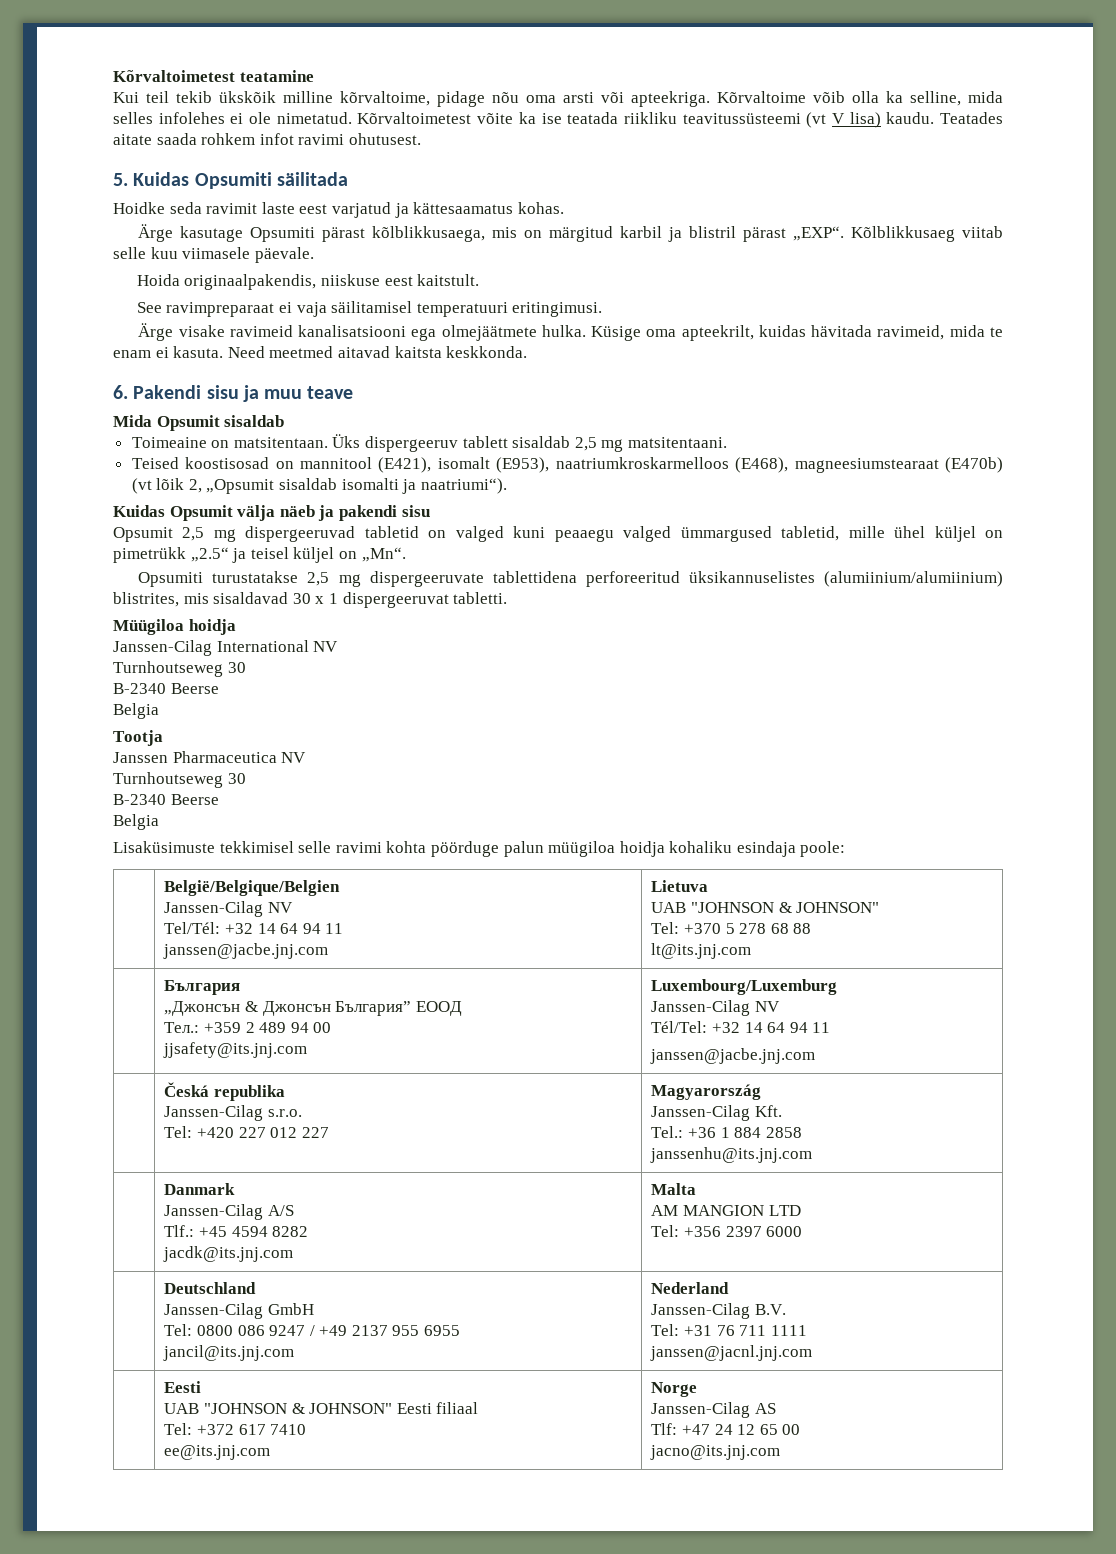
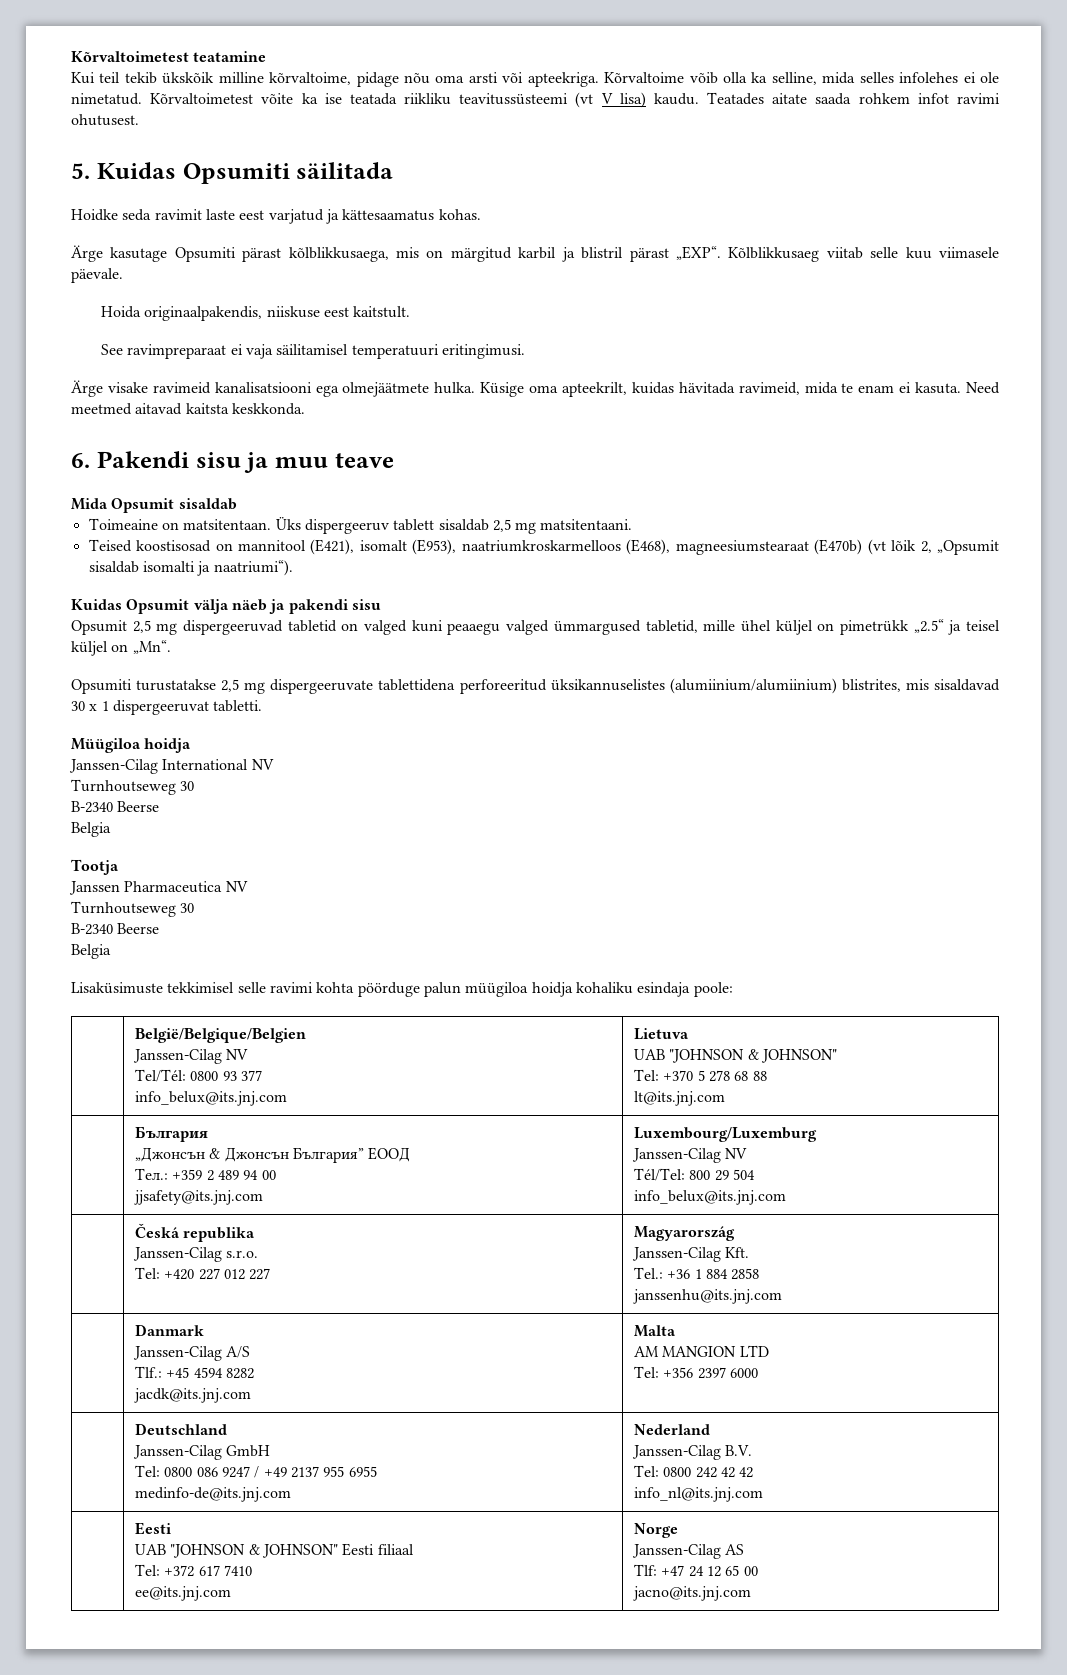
  | België/Belgique/Belgien
  Janssen-Cilag NV
- Tel/Tél: +32 14 64 94 11
- janssen@jacbe.jnj.com | Lietuva
+ Tel/Tél: 0800 93 377
+ info_belux@its.jnj.com | Lietuva
  | България
  „Джонсън & Джонсън България” ЕООД
  Тел.: +359 2 489 94 00
  jjsafety@its.jnj.com | Luxembourg/Luxemburg
  Janssen-Cilag NV
- Tél/Tel: +32 14 64 94 11
- janssen@jacbe.jnj.com
+ Tél/Tel: 800 29 504
+ info_belux@its.jnj.com
  | Deutschland
  Janssen-Cilag GmbH
  Tel: 0800 086 9247 / +49 2137 955 6955
- jancil@its.jnj.com | Nederland
+ medinfo-de@its.jnj.com | Nederland
  Janssen-Cilag B.V.
- Tel: +31 76 711 1111
- janssen@jacnl.jnj.com
+ Tel: 0800 242 42 42
+ info_nl@its.jnj.com

